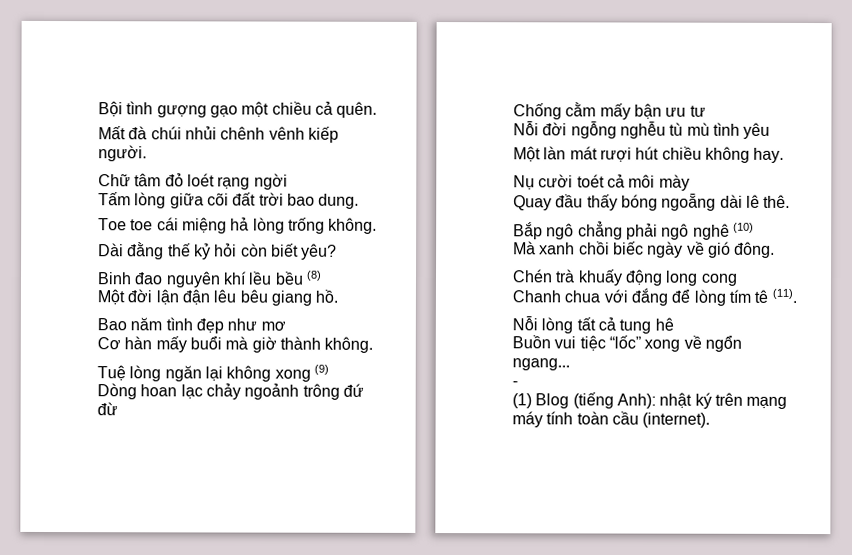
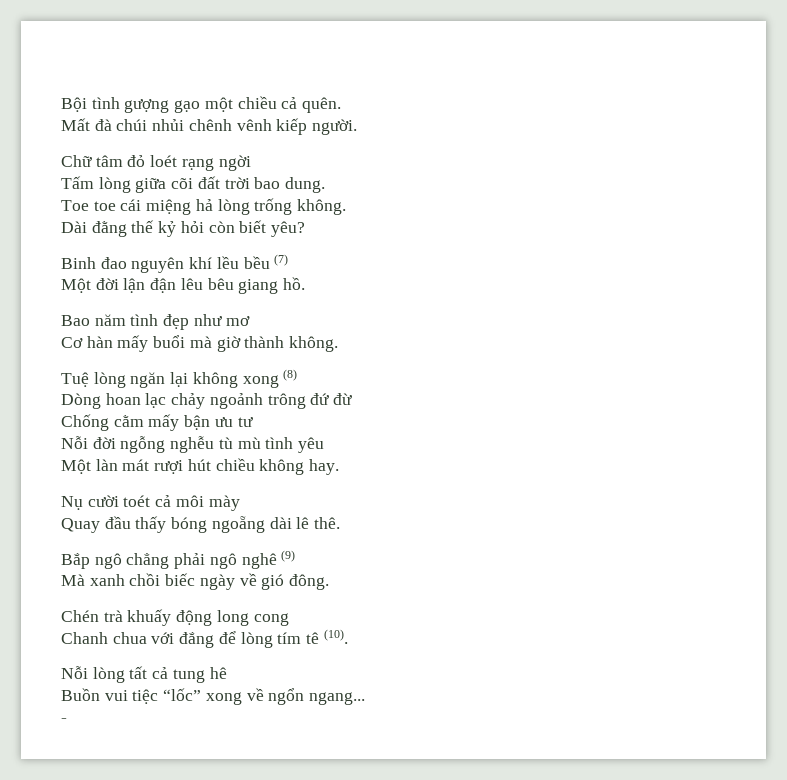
- Binh đao nguyên khí lều bều (8)
+ Binh đao nguyên khí lều bều (7)
- Tuệ lòng ngăn lại không xong (9)
+ Tuệ lòng ngăn lại không xong (8)
- Bắp ngô chẳng phải ngô nghê (10)
+ Bắp ngô chẳng phải ngô nghê (9)
- Chanh chua với đắng để lòng tím tê (11).
+ Chanh chua với đắng để lòng tím tê (10).
- (1) Blog (tiếng Anh): nhật ký trên mạng máy tính toàn cầu (internet).

